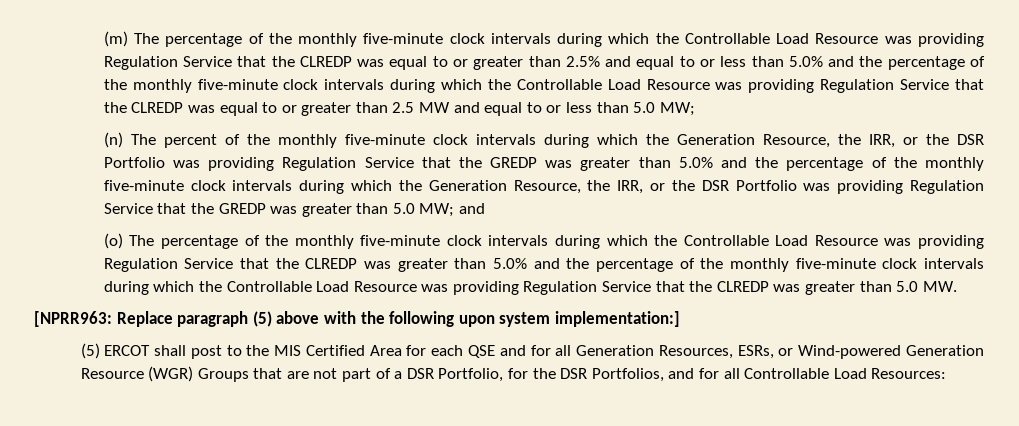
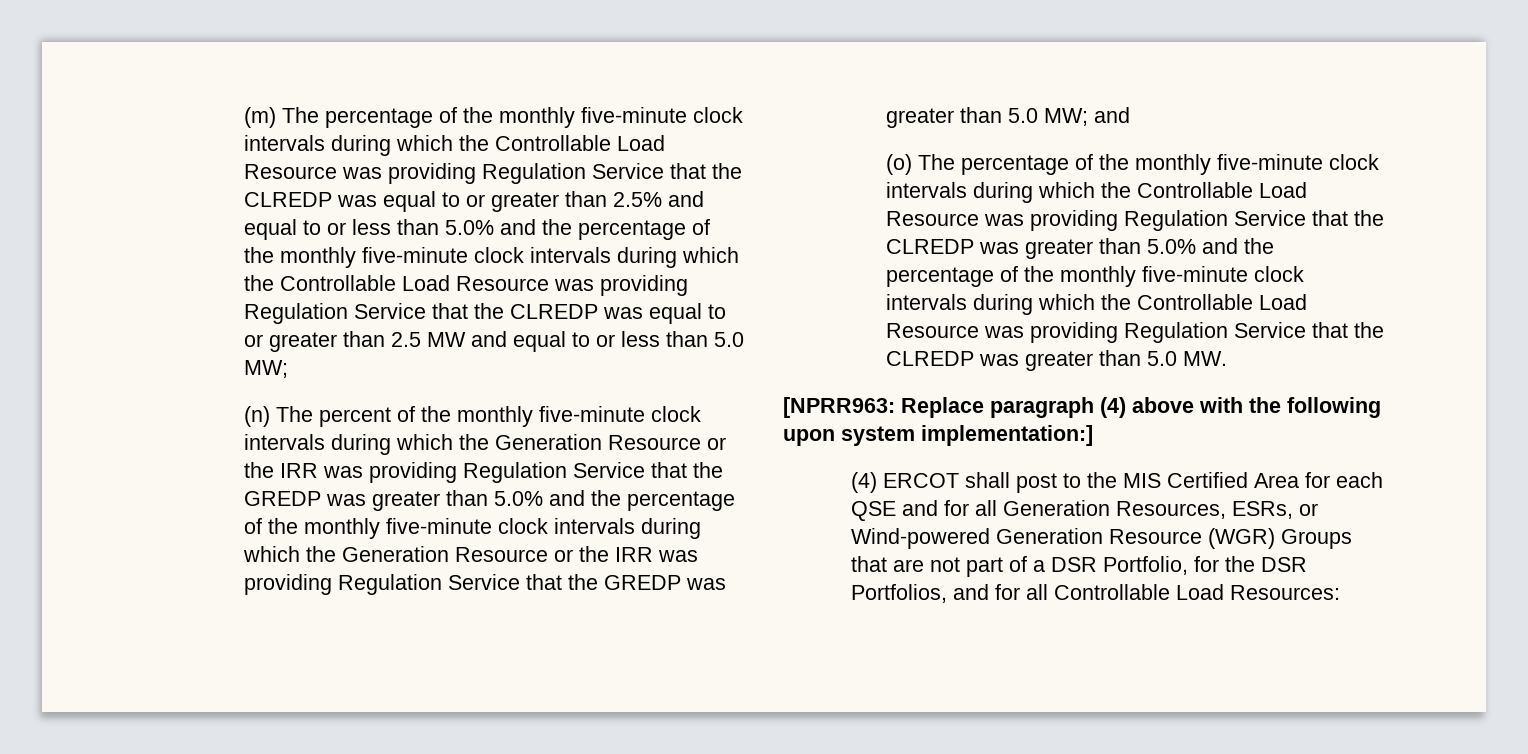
- (n) The percent of the monthly five-minute clock intervals during which the Generation Resource, the IRR, or the DSR Portfolio was providing Regulation Service that the GREDP was greater than 5.0% and the percentage of the monthly five-minute clock intervals during which the Generation Resource, the IRR, or the DSR Portfolio was providing Regulation Service that the GREDP was greater than 5.0 MW; and
+ (n) The percent of the monthly five-minute clock intervals during which the Generation Resource or the IRR was providing Regulation Service that the GREDP was greater than 5.0% and the percentage of the monthly five-minute clock intervals during which the Generation Resource or the IRR was providing Regulation Service that the GREDP was greater than 5.0 MW; and
- [NPRR963: Replace paragraph (5) above with the following upon system implementation:]
+ [NPRR963: Replace paragraph (4) above with the following upon system implementation:]
- (5) ERCOT shall post to the MIS Certified Area for each QSE and for all Generation Resources, ESRs, or Wind-powered Generation Resource (WGR) Groups that are not part of a DSR Portfolio, for the DSR Portfolios, and for all Controllable Load Resources:
+ (4) ERCOT shall post to the MIS Certified Area for each QSE and for all Generation Resources, ESRs, or Wind-powered Generation Resource (WGR) Groups that are not part of a DSR Portfolio, for the DSR Portfolios, and for all Controllable Load Resources:

